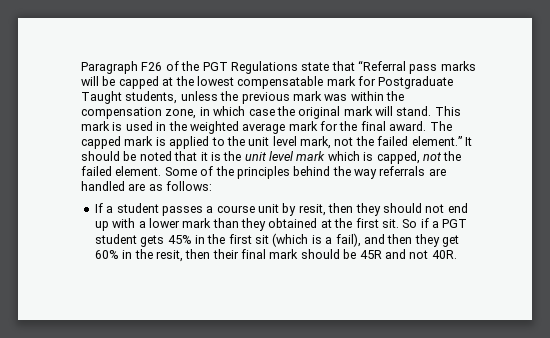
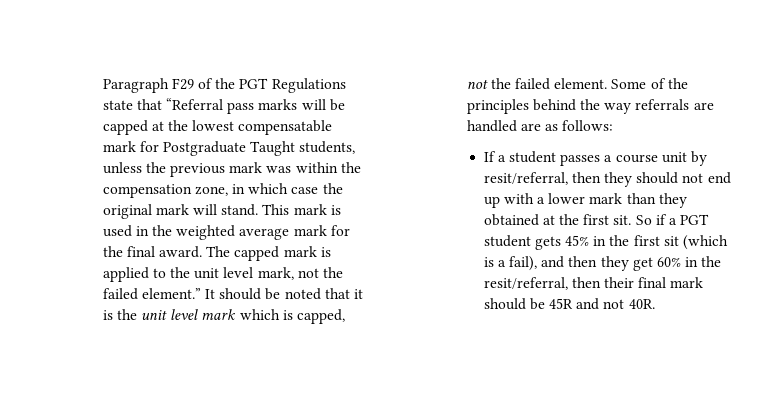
- Paragraph F26 of the PGT Regulations state that “Referral pass marks will be capped at the lowest compensatable mark for Postgraduate Taught students, unless the previous mark was within the compensation zone, in which case the original mark will stand.
+ Paragraph F29 of the PGT Regulations state that “Referral pass marks will be capped at the lowest compensatable mark for Postgraduate Taught students, unless the previous mark was within the compensation zone, in which case the original mark will stand.
- If a student passes a course unit by resit, then they should not end up with a lower mark than they obtained at the first sit.
+ If a student passes a course unit by resit/referral, then they should not end up with a lower mark than they obtained at the first sit.
- So if a PGT student gets 45% in the first sit (which is a fail), and then they get 60% in the resit, then their final mark should be 45R and not 40R.
+ So if a PGT student gets 45% in the first sit (which is a fail), and then they get 60% in the resit/referral, then their final mark should be 45R and not 40R.

